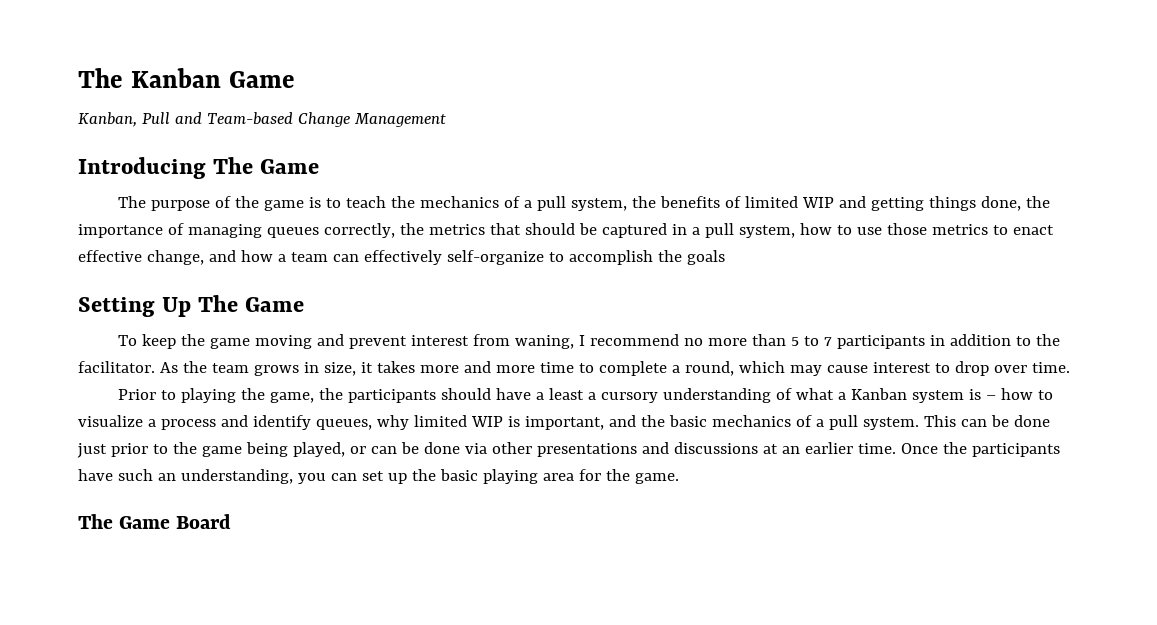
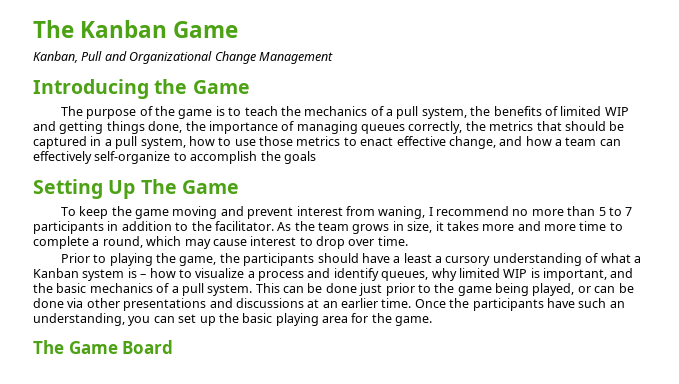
- Kanban, Pull and Team-based Change Management
+ Kanban, Pull and Organizational Change Management
- Introducing The Game
+ Introducing the Game

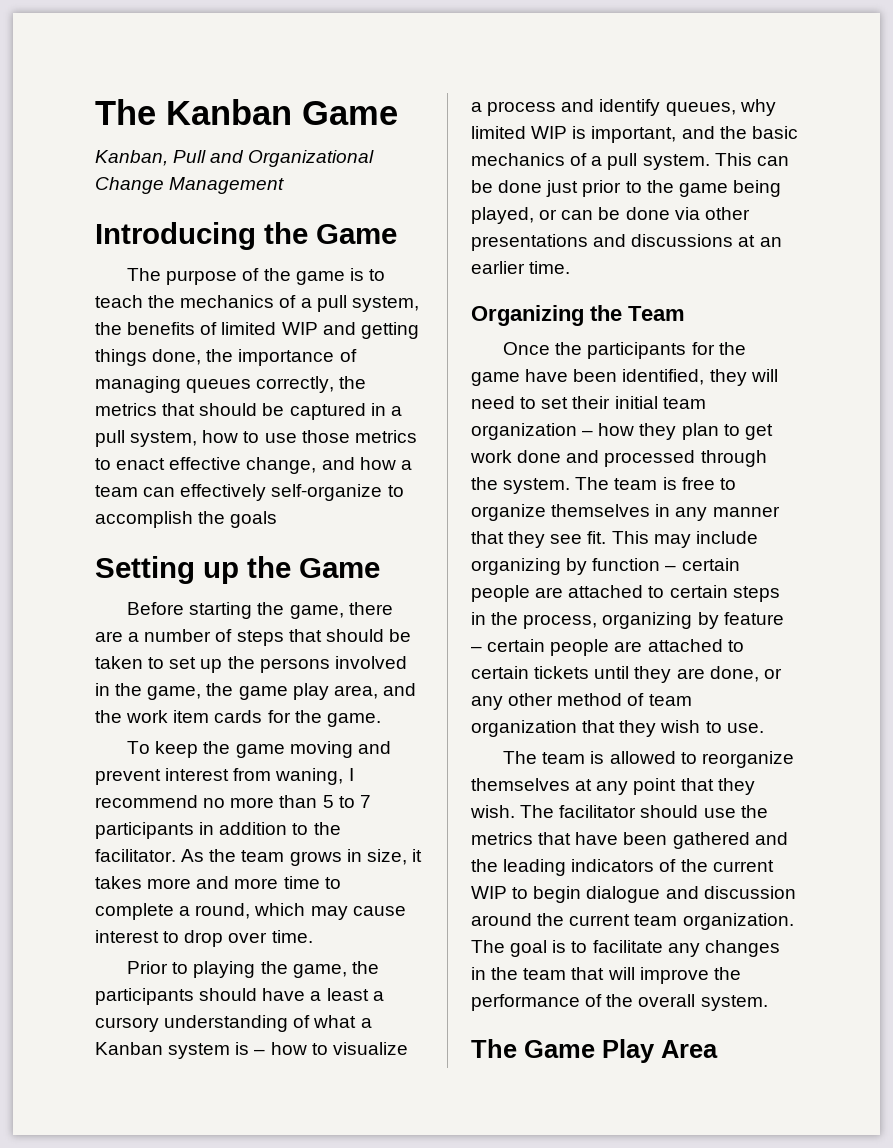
- Setting Up The Game
+ Setting up the Game
+ Before starting the game, there are a number of steps that should be taken to set up the persons involved in the game, the game play area, and the work item cards for the game.
- This can be done just prior to the game being played, or can be done via other presentations and discussions at an earlier time. Once the participants have such an understanding, you can set up the basic playing area for the game.
- The Game Board
+ This can be done just prior to the game being played, or can be done via other presentations and discussions at an earlier time.
+ Organizing the Team
+ Once the participants for the game have been identified, they will need to set their initial team organization – how they plan to get work done and processed through the system. The team is free to organize themselves in any manner that they see fit. This may include organizing by function – certain people are attached to certain steps in the process, organizing by feature – certain people are attached to certain tickets until they are done, or any other method of team organization that they wish to use.
+ The team is allowed to reorganize themselves at any point that they wish. The facilitator should use the metrics that have been gathered and the leading indicators of the current WIP to begin dialogue and discussion around the current team organization. The goal is to facilitate any changes in the team that will improve the performance of the overall system.
+ The Game Play Area

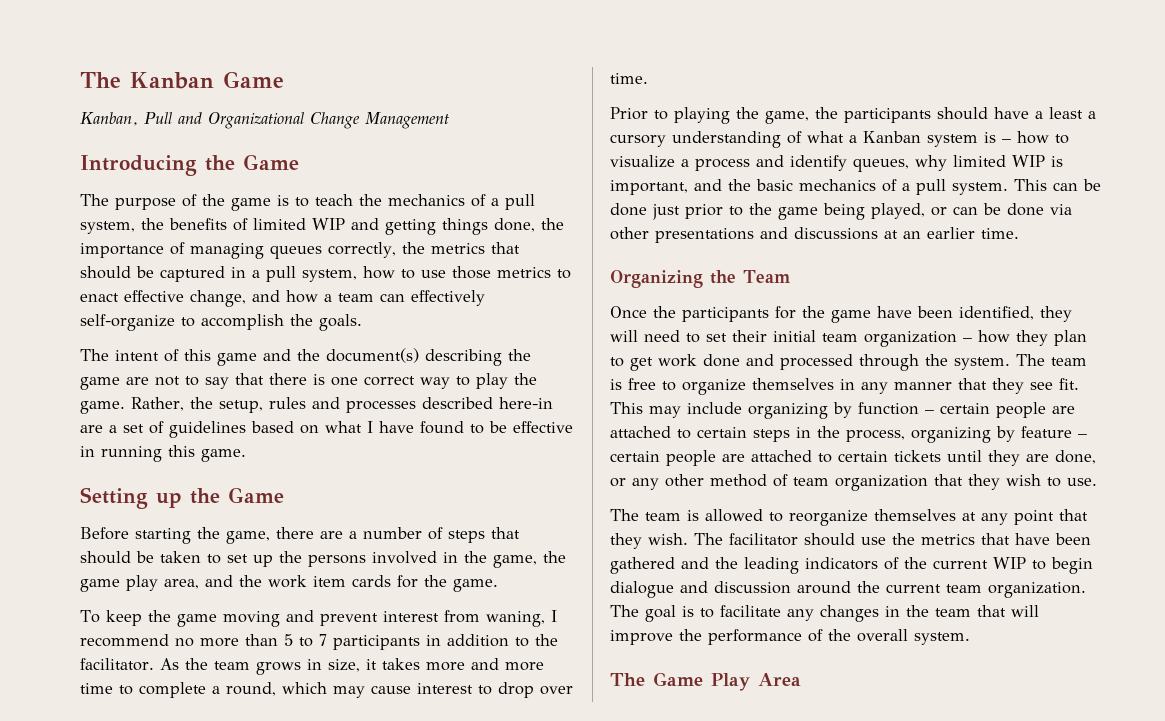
- The purpose of the game is to teach the mechanics of a pull system, the benefits of limited WIP and getting things done, the importance of managing queues correctly, the metrics that should be captured in a pull system, how to use those metrics to enact effective change, and how a team can effectively self-organize to accomplish the goals
+ The purpose of the game is to teach the mechanics of a pull system, the benefits of limited WIP and getting things done, the importance of managing queues correctly, the metrics that should be captured in a pull system, how to use those metrics to enact effective change, and how a team can effectively self-organize to accomplish the goals.
+ The intent of this game and the document(s) describing the game are not to say that there is one correct way to play the game. Rather, the setup, rules and processes described here-in are a set of guidelines based on what I have found to be effective in running this game.

